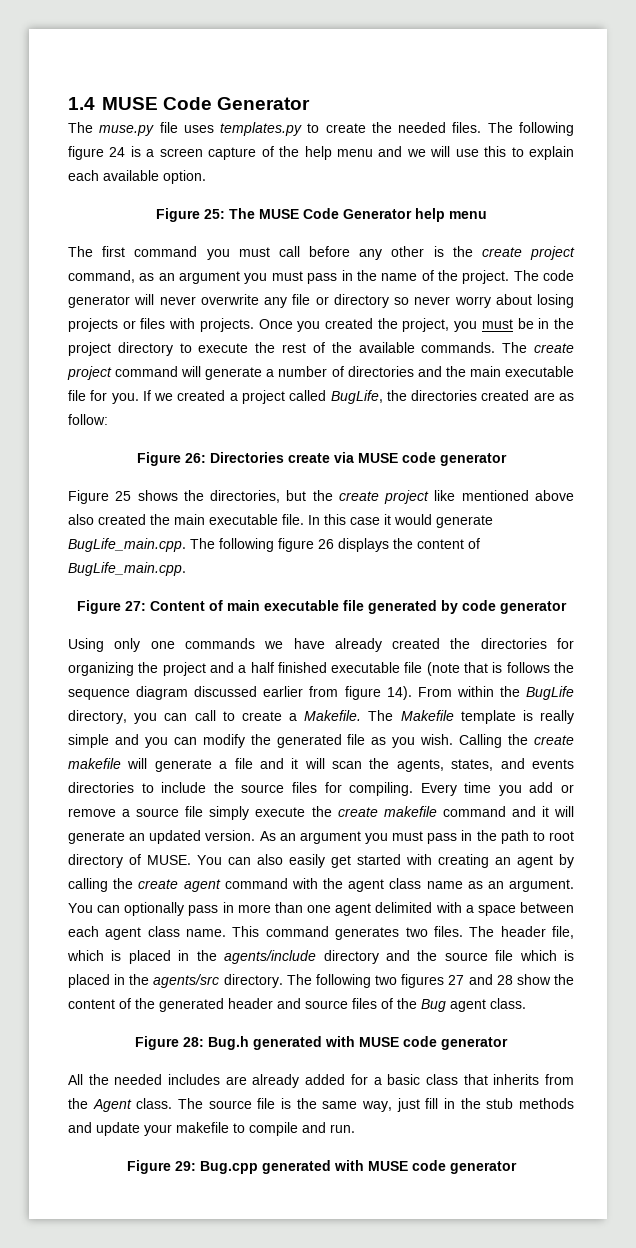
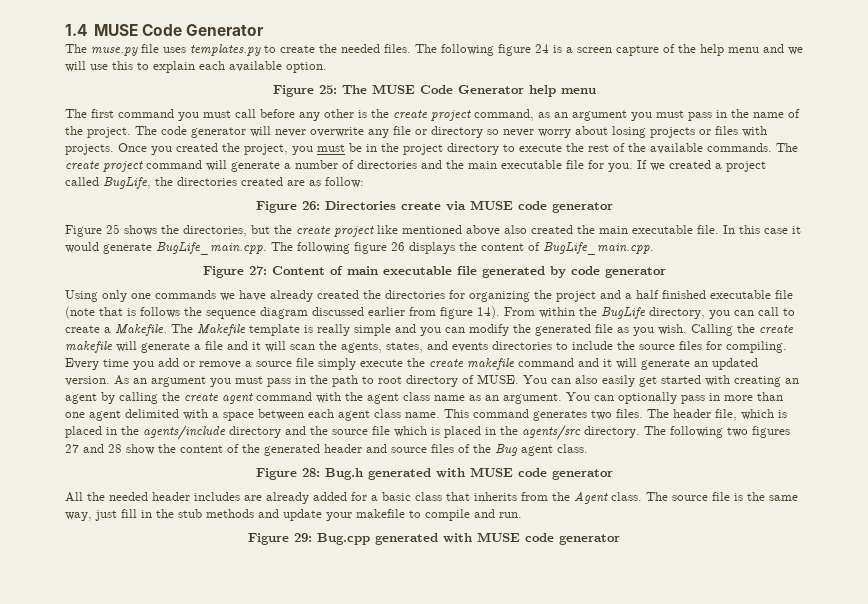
- All the needed includes are already added for a basic class that inherits from the Agent class.
+ All the needed header includes are already added for a basic class that inherits from the Agent class.

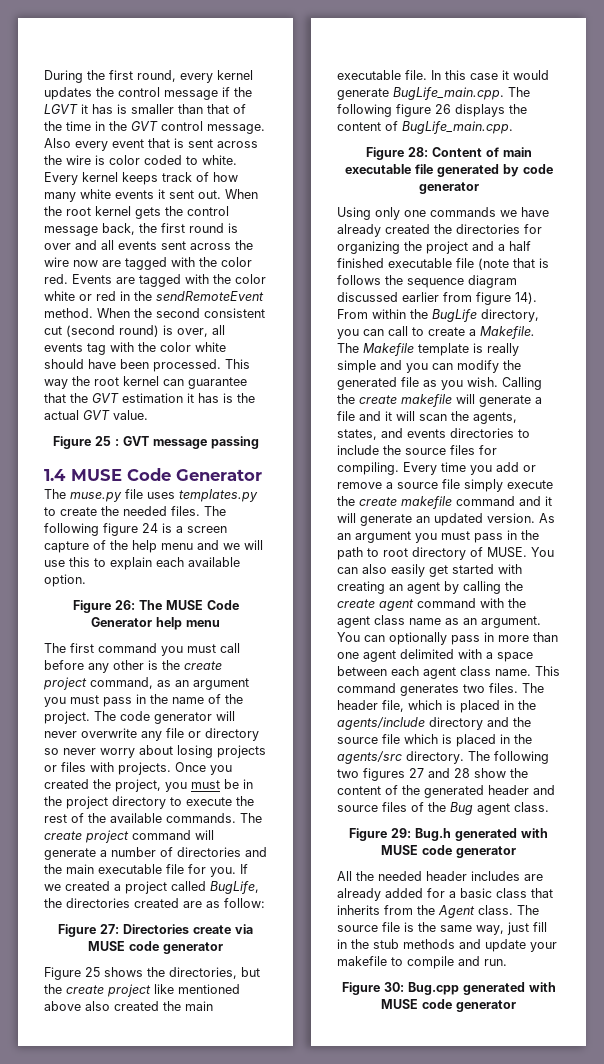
+ During the first round, every kernel updates the control message if the LGVT it has is smaller than that of the time in the GVT control message. Also every event that is sent across the wire is color coded to white. Every kernel keeps track of how many white events it sent out. When the root kernel gets the control message back, the first round is over and all events sent across the wire now are tagged with the color red. Events are tagged with the color white or red in the sendRemoteEvent method. When the second consistent cut (second round) is over, all events tag with the color white should have been processed. This way the root kernel can guarantee that the GVT estimation it has is the actual GVT value.
+ Figure 25 : GVT message passing
- Figure 25: The MUSE Code Generator help menu
+ Figure 26: The MUSE Code Generator help menu
- Figure 26: Directories create via MUSE code generator
+ Figure 27: Directories create via MUSE code generator
- Figure 27: Content of main executable file generated by code generator
+ Figure 28: Content of main executable file generated by code generator
- Figure 28: Bug.h generated with MUSE code generator
+ Figure 29: Bug.h generated with MUSE code generator
- Figure 29: Bug.cpp generated with MUSE code generator
+ Figure 30: Bug.cpp generated with MUSE code generator

